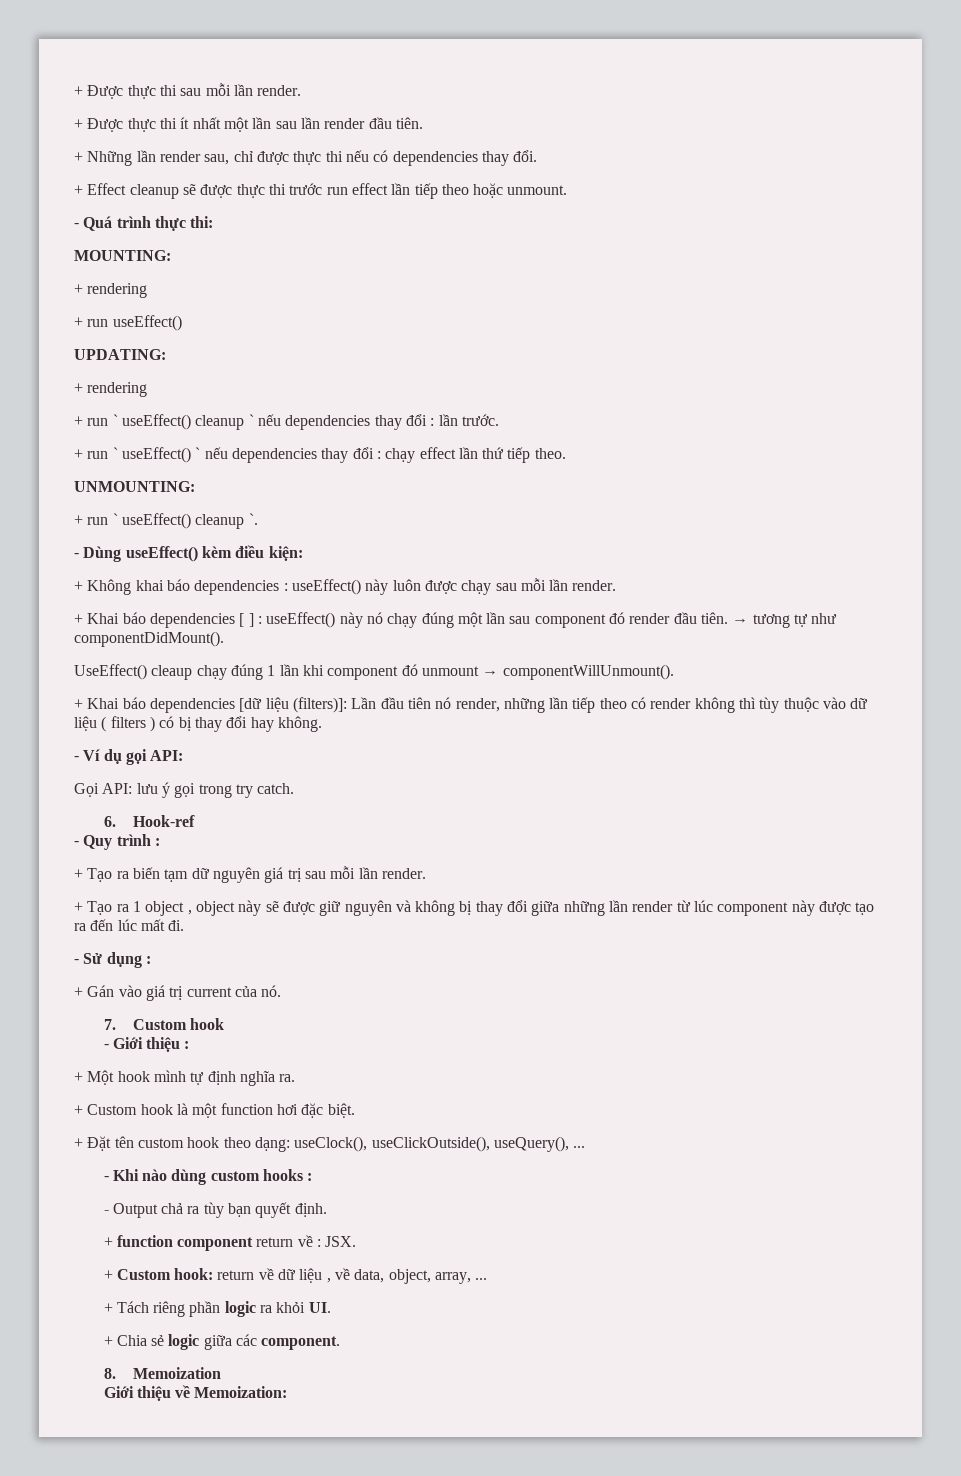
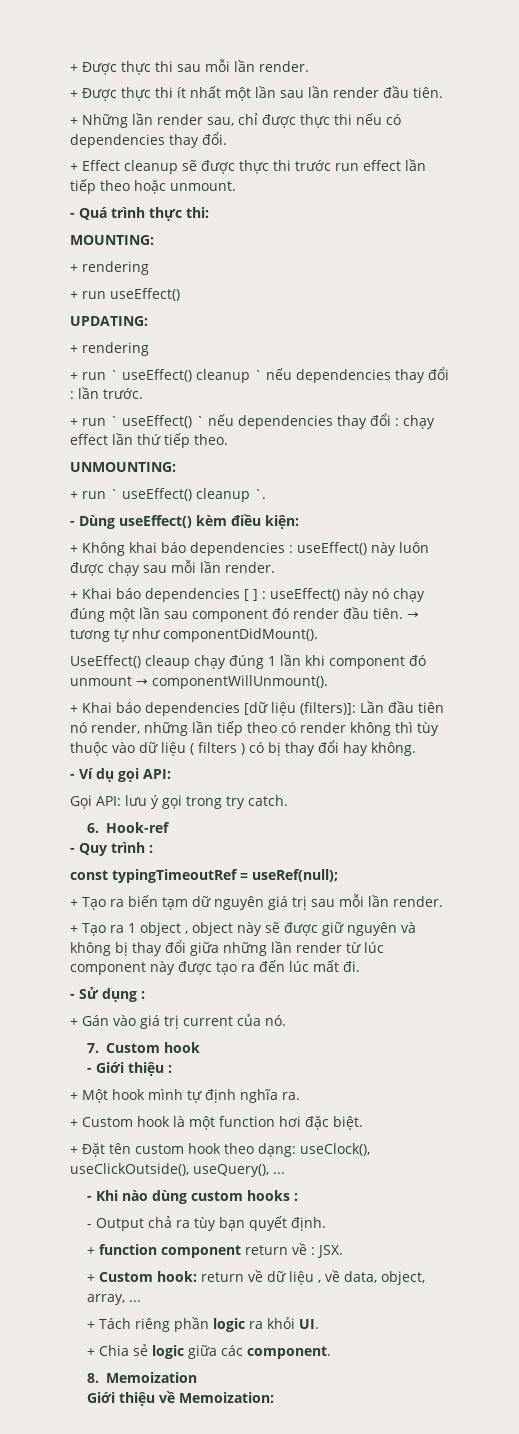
+ const typingTimeoutRef = useRef(null);

